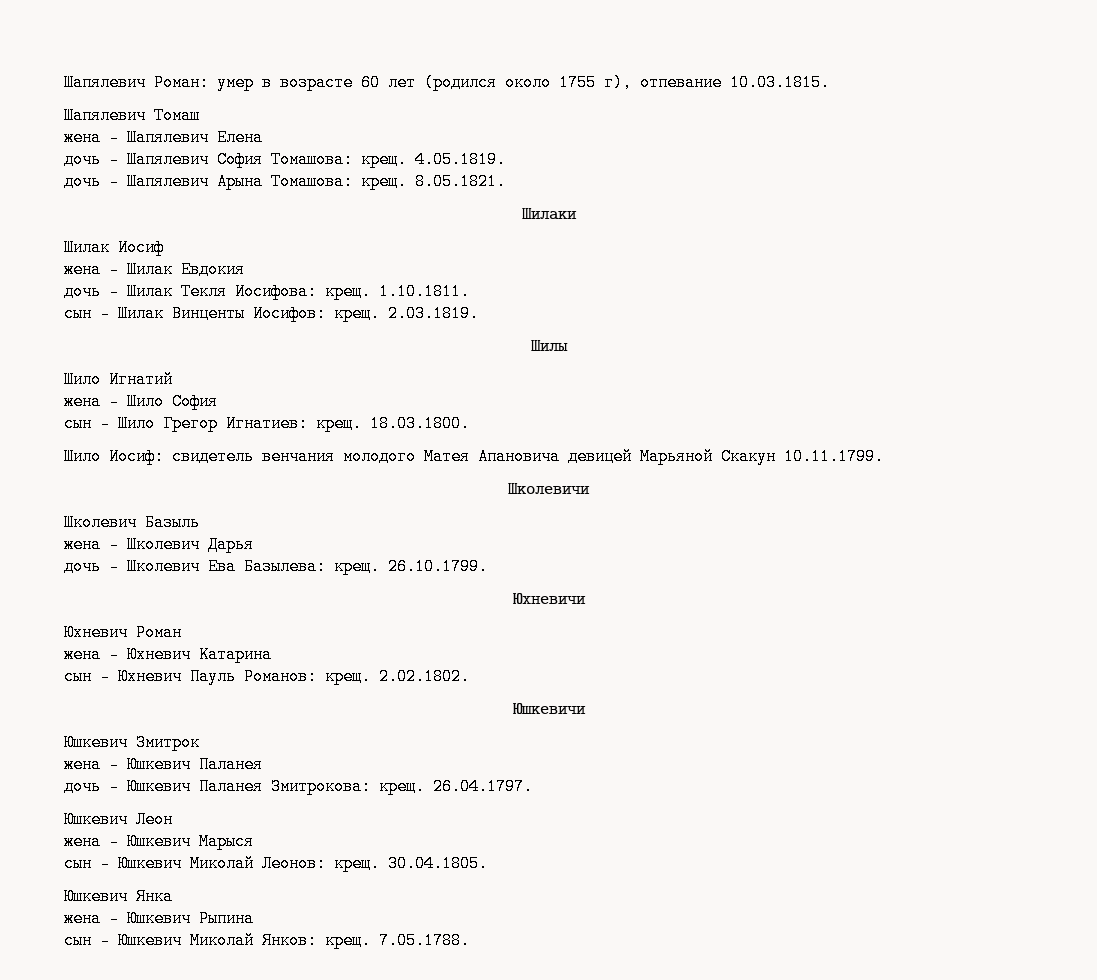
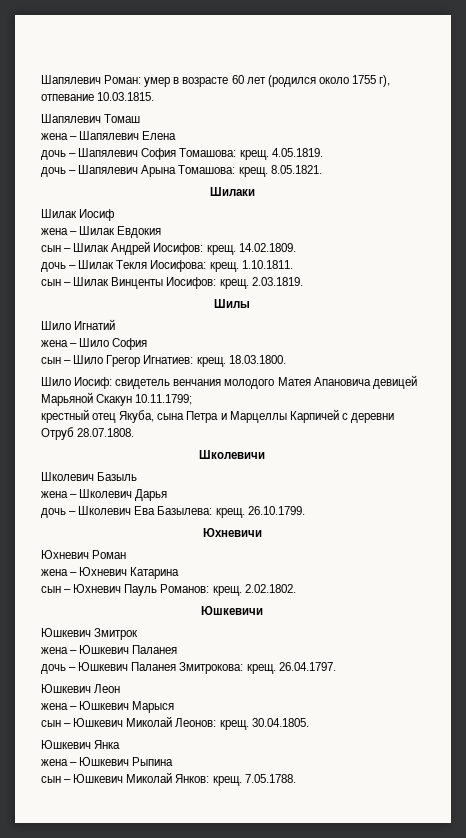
+ сын – Шилак Андрей Иосифов: крещ. 14.02.1809.
- Шило Иосиф: свидетель венчания молодого Матея Апановича девицей Марьяной Скакун 10.11.1799.
+ Шило Иосиф: свидетель венчания молодого Матея Апановича девицей Марьяной Скакун 10.11.1799;
+ крестный отец Якуба, сына Петра и Марцеллы Карпичей с деревни Отруб 28.07.1808.

